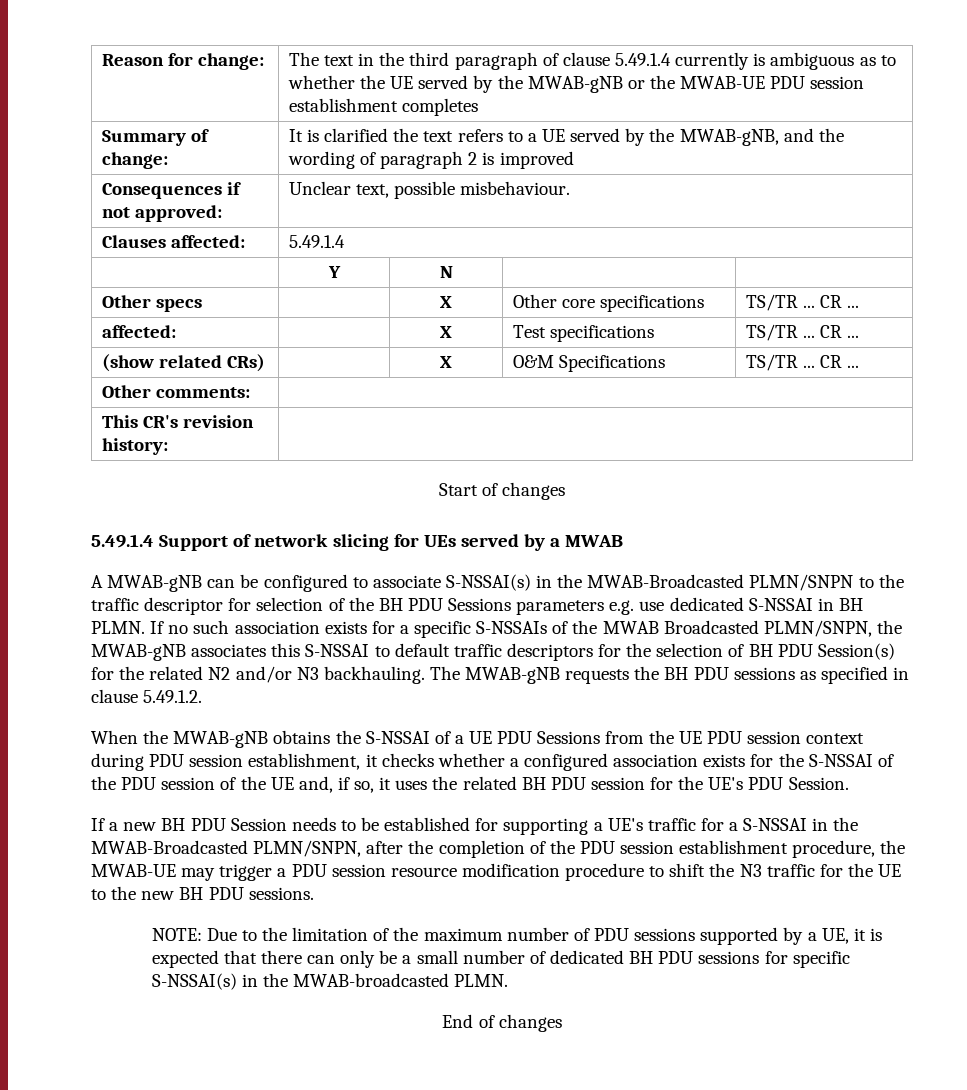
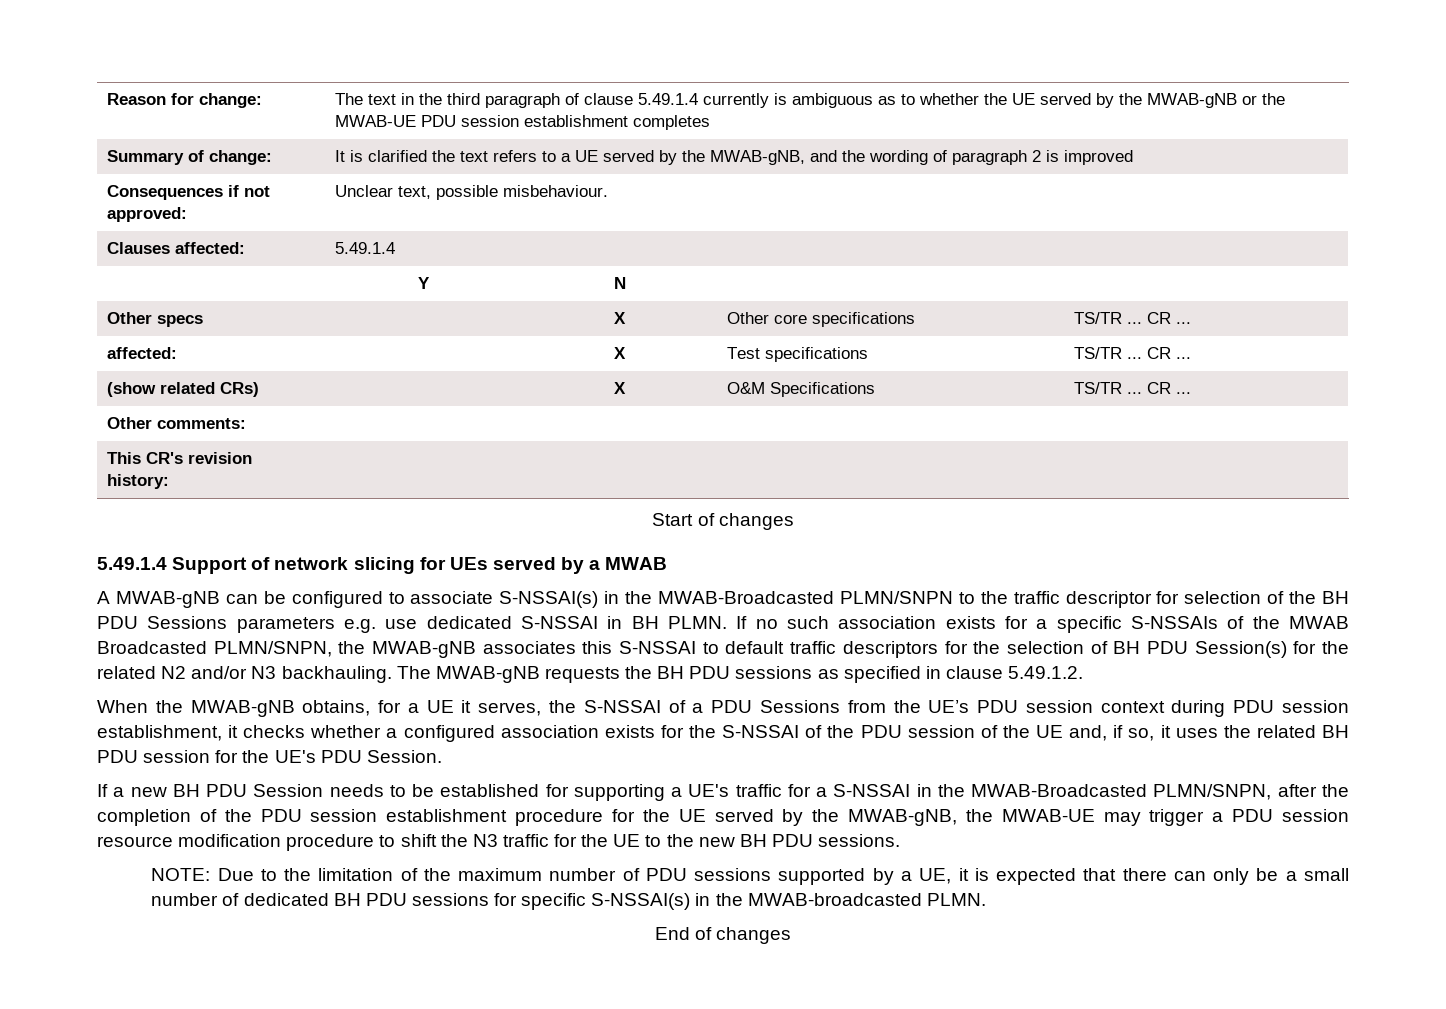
- When the MWAB-gNB obtains the S-NSSAI of a UE PDU Sessions from the UE PDU session context during PDU session establishment, it checks whether a configured association exists for the S-NSSAI of the PDU session of the UE and, if so, it uses the related BH PDU session for the UE's PDU Session.
+ When the MWAB-gNB obtains, for a UE it serves, the S-NSSAI of a PDU Sessions from the UE’s PDU session context during PDU session establishment, it checks whether a configured association exists for the S-NSSAI of the PDU session of the UE and, if so, it uses the related BH PDU session for the UE's PDU Session.
- If a new BH PDU Session needs to be established for supporting a UE's traffic for a S-NSSAI in the MWAB-Broadcasted PLMN/SNPN, after the completion of the PDU session establishment procedure, the MWAB-UE may trigger a PDU session resource modification procedure to shift the N3 traffic for the UE to the new BH PDU sessions.
+ If a new BH PDU Session needs to be established for supporting a UE's traffic for a S-NSSAI in the MWAB-Broadcasted PLMN/SNPN, after the completion of the PDU session establishment procedure for the UE served by the MWAB-gNB, the MWAB-UE may trigger a PDU session resource modification procedure to shift the N3 traffic for the UE to the new BH PDU sessions.

